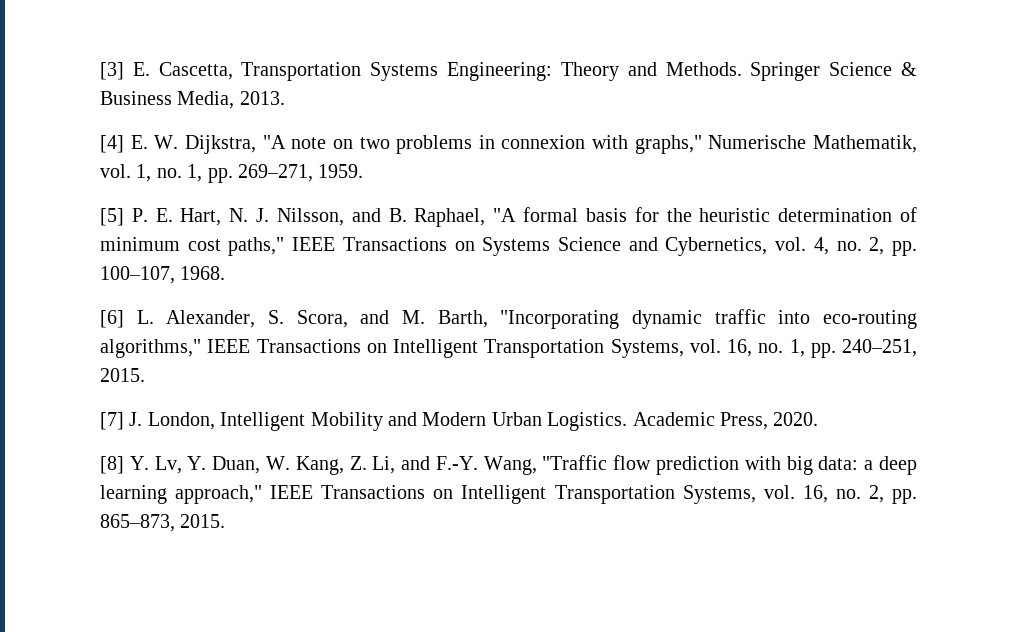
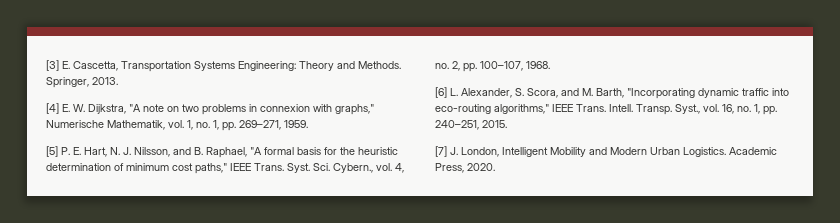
- Springer Science & Business Media, 2013.
+ Springer, 2013.
- [5] P. E. Hart, N. J. Nilsson, and B. Raphael, "A formal basis for the heuristic determination of minimum cost paths," IEEE Transactions on Systems Science and Cybernetics, vol. 4, no. 2, pp. 100–107, 1968.
+ [5] P. E. Hart, N. J. Nilsson, and B. Raphael, "A formal basis for the heuristic determination of minimum cost paths," IEEE Trans. Syst. Sci. Cybern., vol. 4, no. 2, pp. 100–107, 1968.
- [6] L. Alexander, S. Scora, and M. Barth, "Incorporating dynamic traffic into eco-routing algorithms," IEEE Transactions on Intelligent Transportation Systems, vol. 16, no. 1, pp. 240–251, 2015.
+ [6] L. Alexander, S. Scora, and M. Barth, "Incorporating dynamic traffic into eco-routing algorithms," IEEE Trans. Intell. Transp. Syst., vol. 16, no. 1, pp. 240–251, 2015.
- [8] Y. Lv, Y. Duan, W. Kang, Z. Li, and F.-Y. Wang, "Traffic flow prediction with big data: a deep learning approach," IEEE Transactions on Intelligent Transportation Systems, vol. 16, no. 2, pp. 865–873, 2015.

